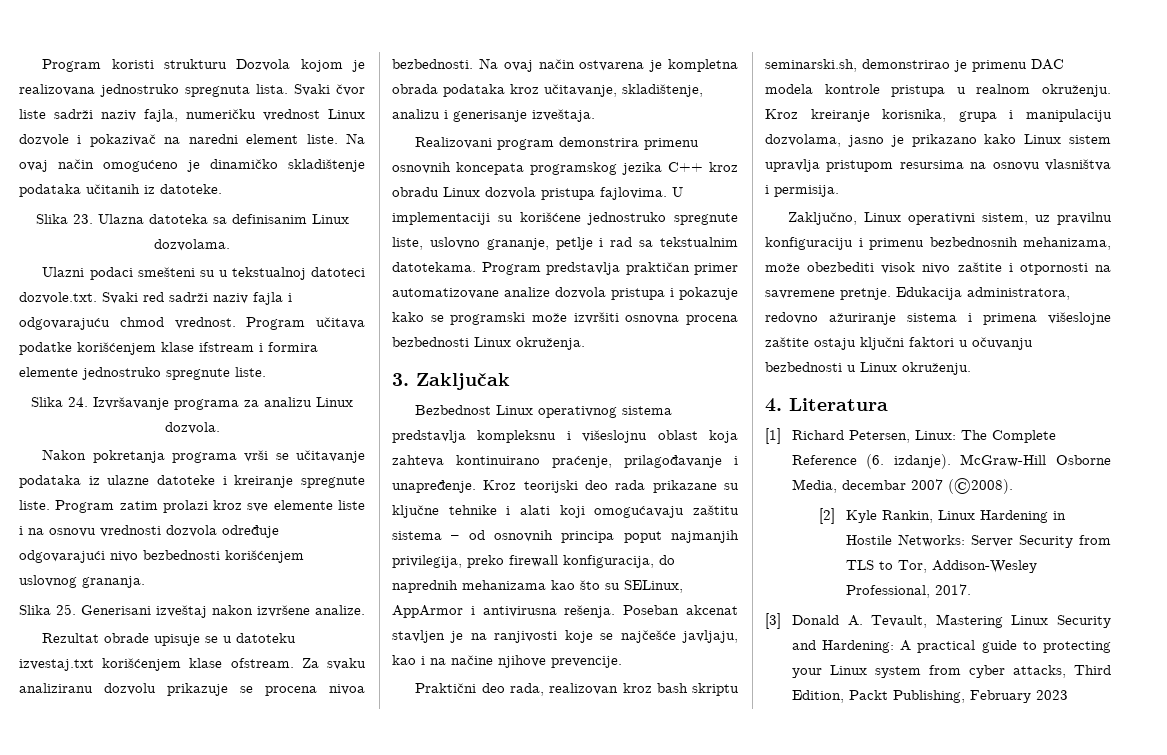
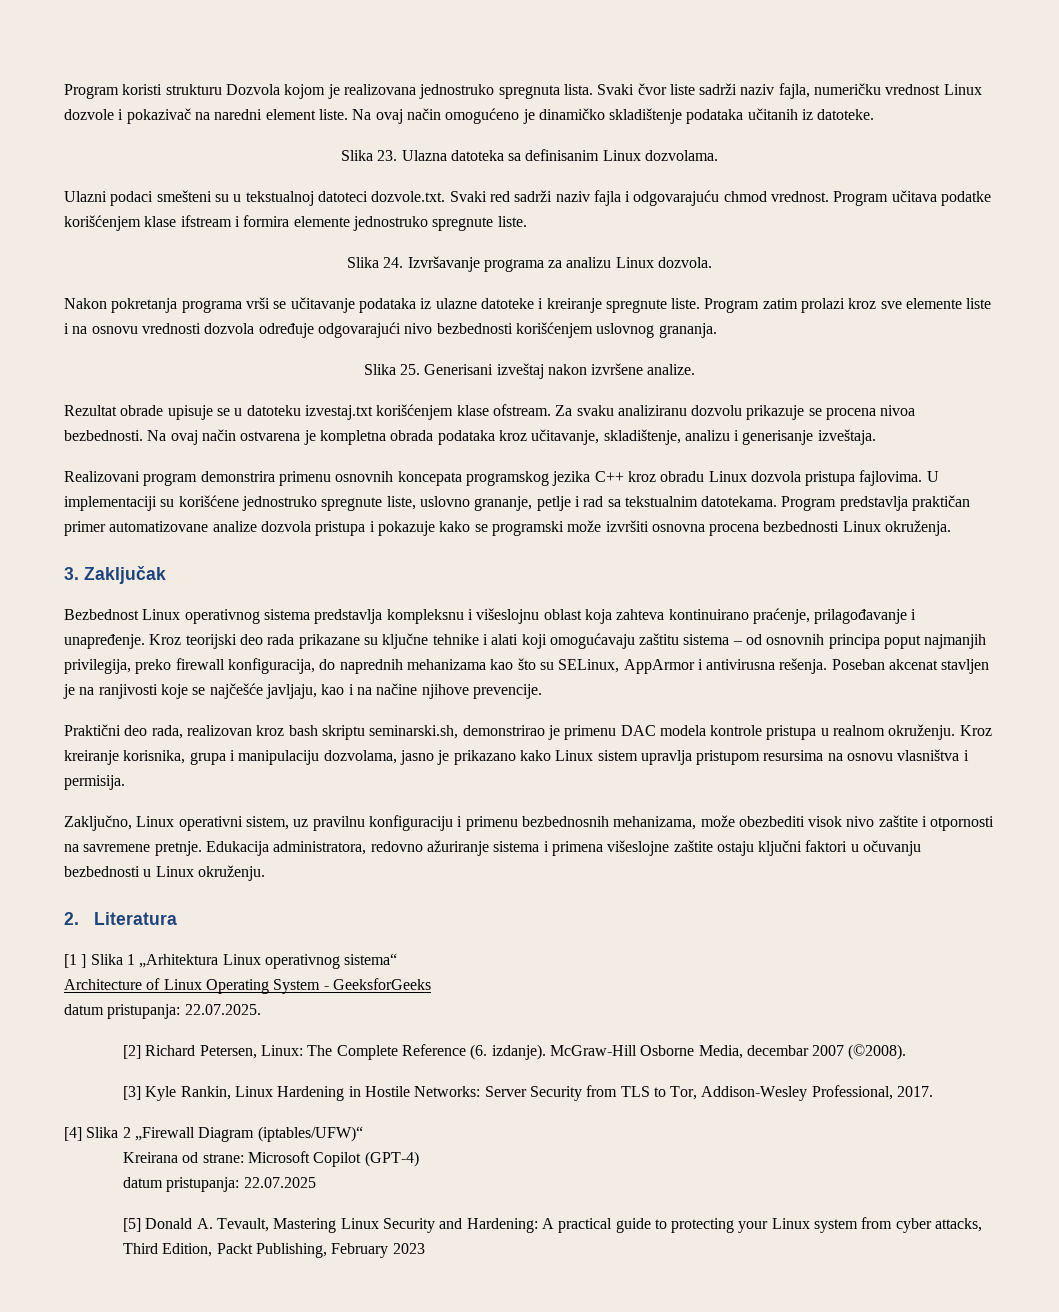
- 4. Literatura
+ 2. Literatura
- [1] Richard Petersen, Linux: The Complete Reference (6. izdanje).
+ [1 ] Slika 1 „Arhitektura Linux operativnog sistema“
+ Architecture of Linux Operating System - GeeksforGeeks
+ datum pristupanja: 22.07.2025.
+ [2] Richard Petersen, Linux: The Complete Reference (6. izdanje).
- [2] Kyle Rankin, Linux Hardening in Hostile Networks: Server Security from TLS to Tor, Addison-Wesley Professional, 2017.
+ [3] Kyle Rankin, Linux Hardening in Hostile Networks: Server Security from TLS to Tor, Addison-Wesley Professional, 2017.
- [3] Donald A. Tevault, Mastering Linux Security and Hardening: A practical guide to protecting your Linux system from cyber attacks, Third Edition, Packt Publishing, February 2023
+ [4] Slika 2 „Firewall Diagram (iptables/UFW)“
+ Kreirana od strane: Microsoft Copilot (GPT-4)
+ datum pristupanja: 22.07.2025
+ [5] Donald A. Tevault, Mastering Linux Security and Hardening: A practical guide to protecting your Linux system from cyber attacks, Third Edition, Packt Publishing, February 2023

